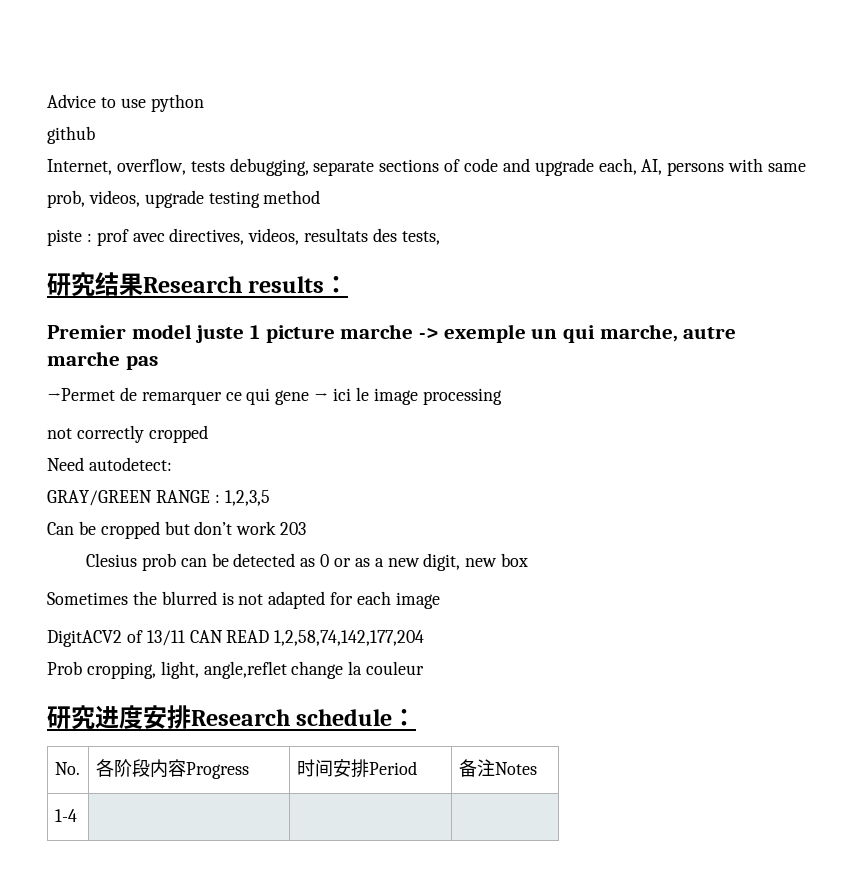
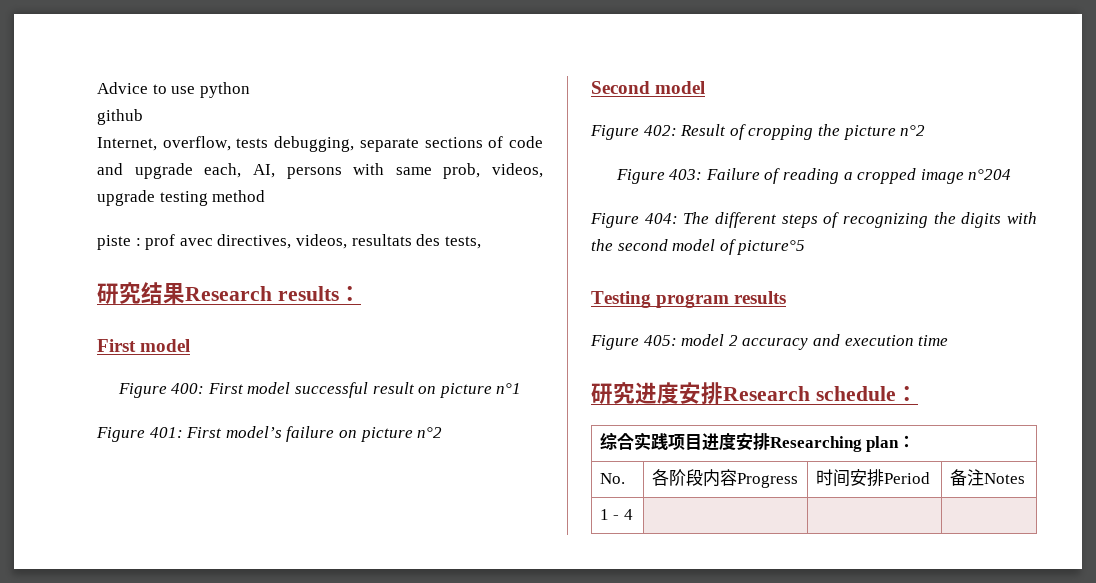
  研究结果Research results：
- Premier model juste 1 picture marche -> exemple un qui marche, autre marche pas
- →Permet de remarquer ce qui gene → ici le image processing
- not correctly cropped
- Need autodetect:
- GRAY/GREEN RANGE : 1,2,3,5
- Can be cropped but don’t work 203
- Clesius prob can be detected as 0 or as a new digit, new box
- Sometimes the blurred is not adapted for each image
- DigitACV2 of 13/11 CAN READ 1,2,58,74,142,177,204
- Prob cropping, light, angle,reflet change la couleur
+ First model
+ Figure 400: First model successful result on picture n°1
+ Figure 401: First model’s failure on picture n°2
+ Second model
+ Figure 402: Result of cropping the picture n°2
+ Figure 403: Failure of reading a cropped image n°204
+ Figure 404: The different steps of recognizing the digits with the second model of picture°5
+ Testing program results
+ Figure 405: model 2 accuracy and execution time
+ 综合实践项目进度安排Researching plan：
- 1-4 | | |
+ 1 - 4 | | |

